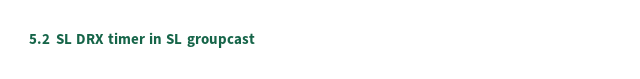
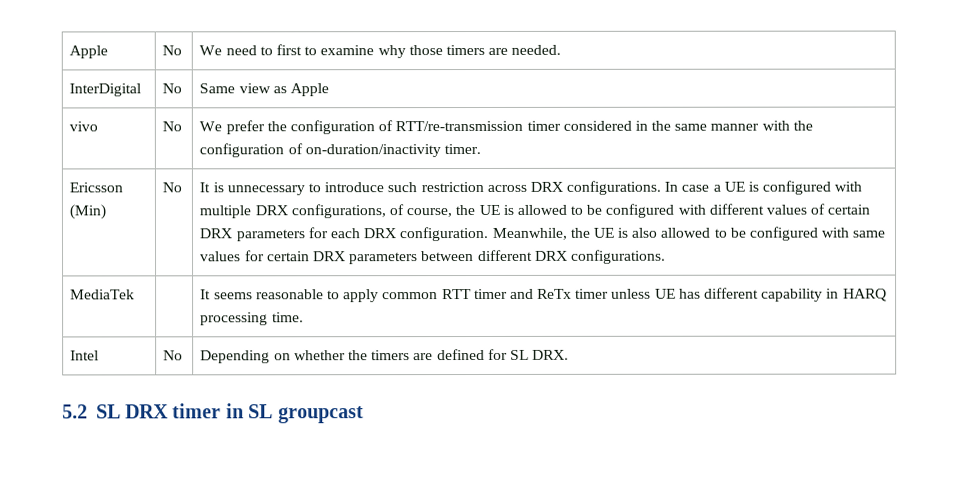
+ Apple | No | We need to first to examine why those timers are needed.
+ InterDigital | No | Same view as Apple
+ vivo | No | We prefer the configuration of RTT/re-transmission timer considered in the same manner with the configuration of on-duration/inactivity timer.
+ Ericsson (Min) | No | It is unnecessary to introduce such restriction across DRX configurations. In case a UE is configured with multiple DRX configurations, of course, the UE is allowed to be configured with different values of certain DRX parameters for each DRX configuration. Meanwhile, the UE is also allowed to be configured with same values for certain DRX parameters between different DRX configurations.
+ MediaTek | | It seems reasonable to apply common RTT timer and ReTx timer unless UE has different capability in HARQ processing time.
+ Intel | No | Depending on whether the timers are defined for SL DRX.

